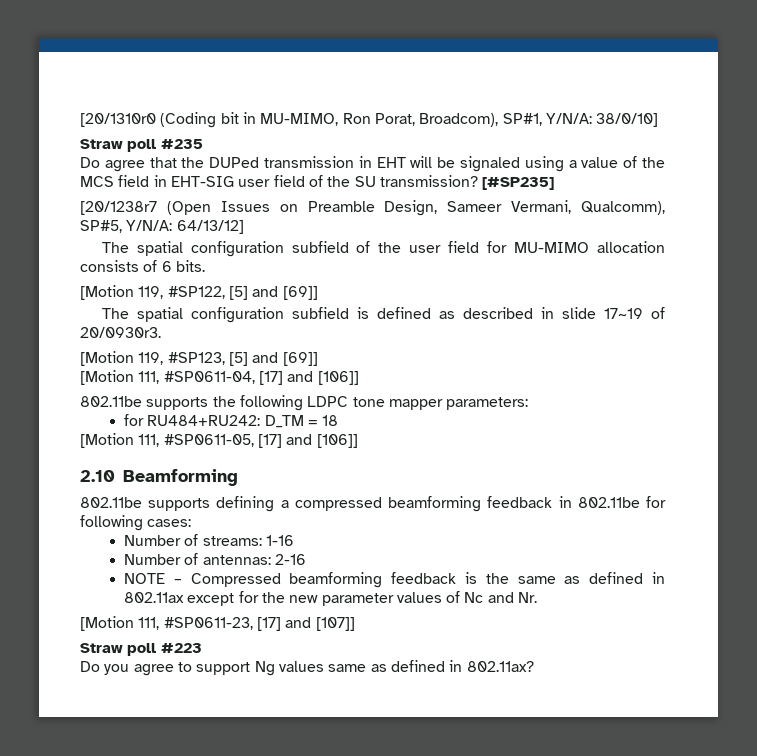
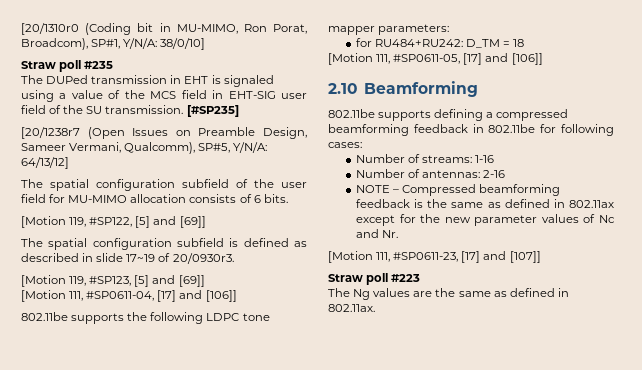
- Do agree that the DUPed transmission in EHT will be signaled using a value of the MCS field in EHT-SIG user field of the SU transmission?
+ The DUPed transmission in EHT is signaled using a value of the MCS field in EHT-SIG user field of the SU transmission.
- Do you agree to support Ng values same as defined in 802.11ax?
+ The Ng values are the same as defined in 802.11ax.

